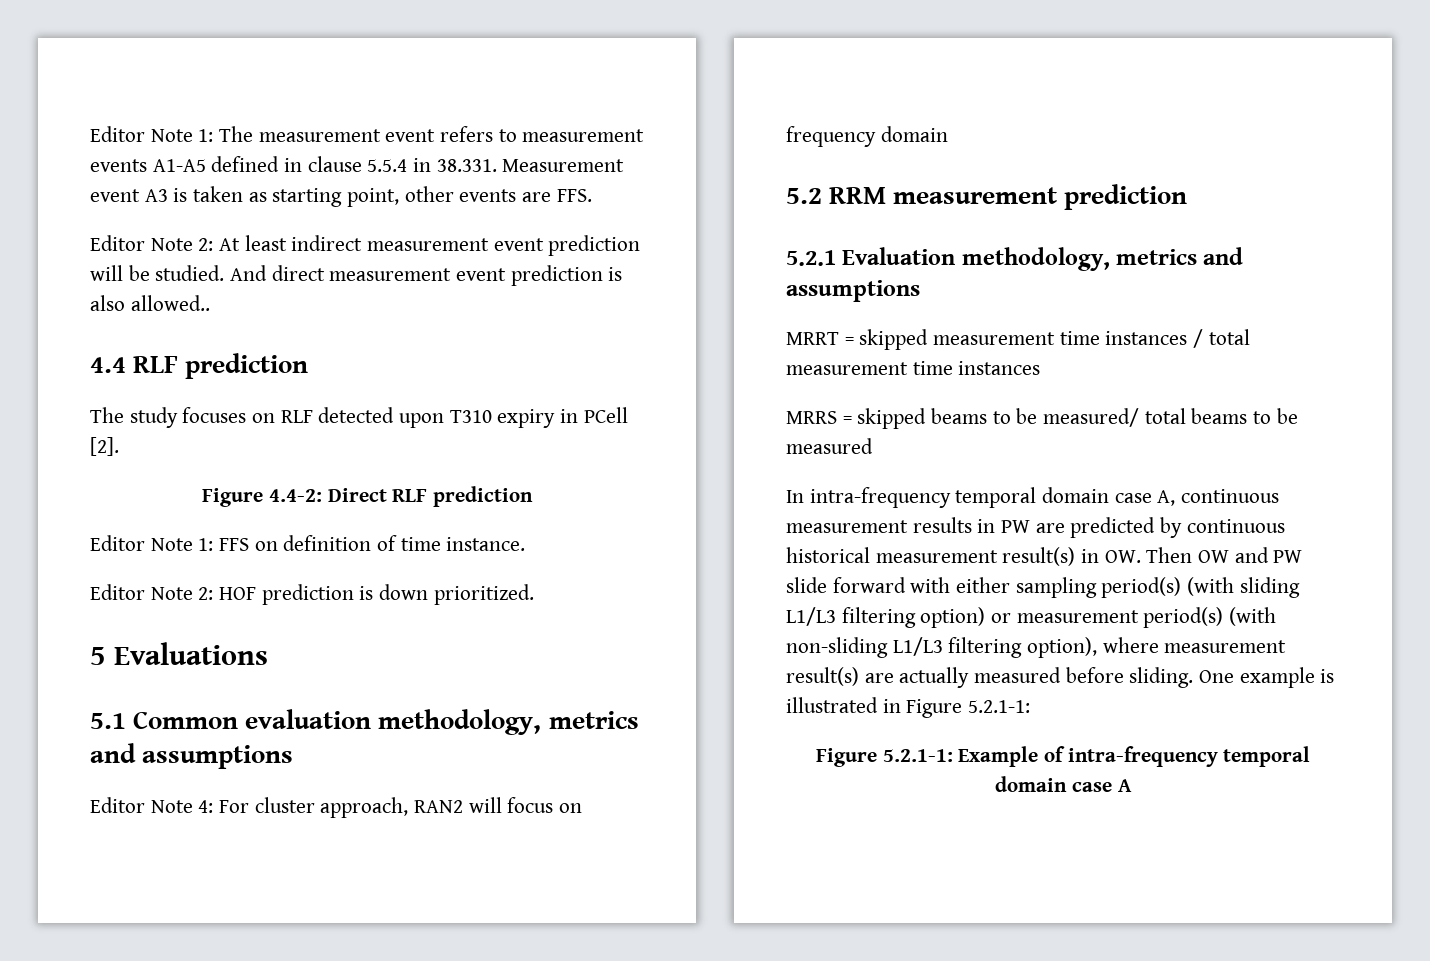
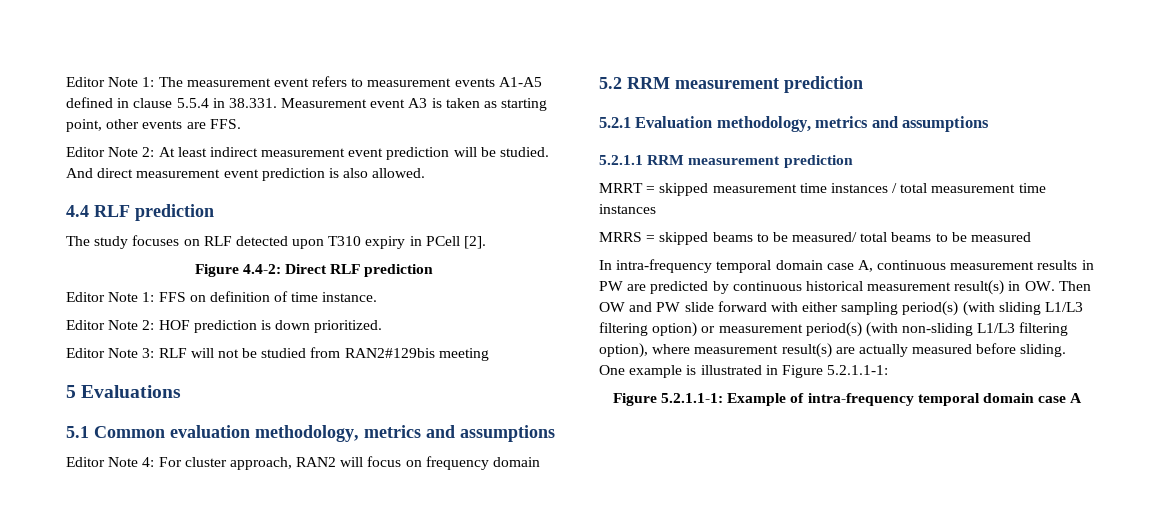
- And direct measurement event prediction is also allowed..
+ And direct measurement event prediction is also allowed.
+ Editor Note 3: RLF will not be studied from RAN2#129bis meeting
+ 5.2.1.1 RRM measurement prediction
- One example is illustrated in Figure 5.2.1-1:
- Figure 5.2.1-1: Example of intra-frequency temporal domain case A
+ One example is illustrated in Figure 5.2.1.1-1:
+ Figure 5.2.1.1-1: Example of intra-frequency temporal domain case A

